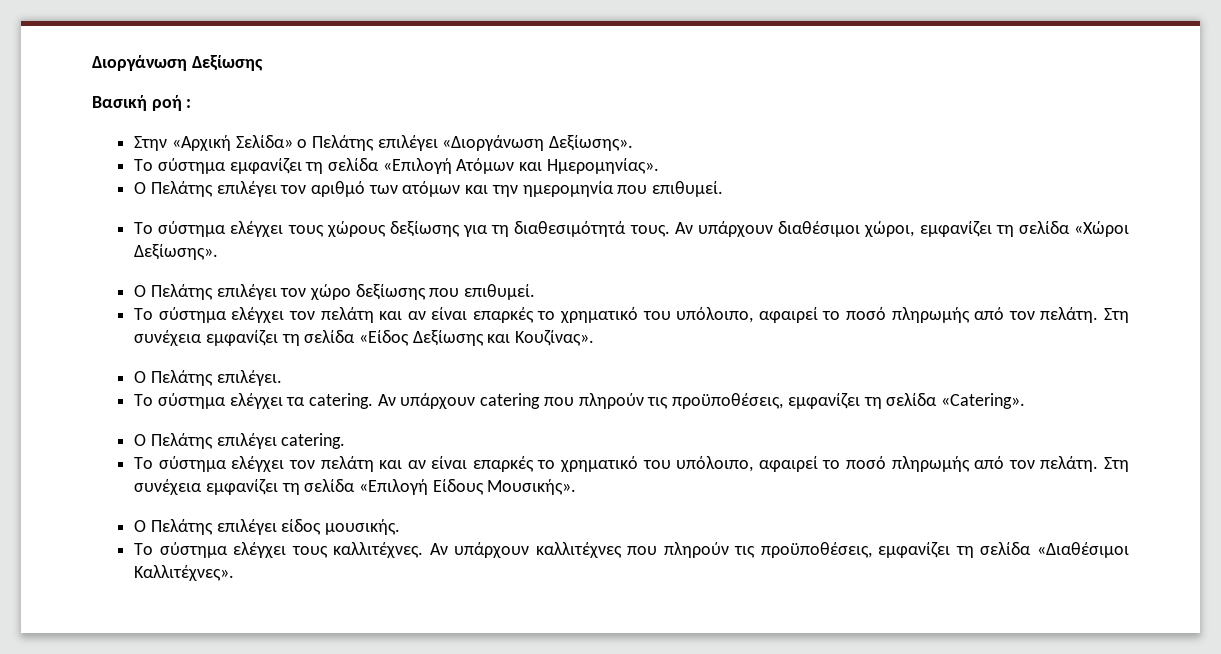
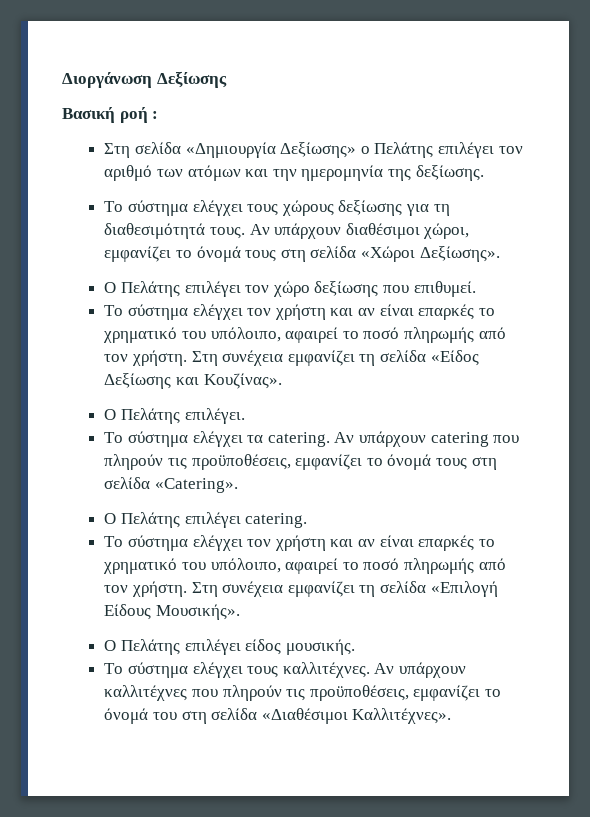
- Στην «Αρχική Σελίδα» ο Πελάτης επιλέγει «Διοργάνωση Δεξίωσης».
- Το σύστημα εμφανίζει τη σελίδα «Επιλογή Ατόμων και Ημερομηνίας».
- Ο Πελάτης επιλέγει τον αριθμό των ατόμων και την ημερομηνία που επιθυμεί.
+ Στη σελίδα «Δημιουργία Δεξίωσης» ο Πελάτης επιλέγει τον αριθμό των ατόμων και την ημερομηνία της δεξίωσης.
- Αν υπάρχουν διαθέσιμοι χώροι, εμφανίζει τη σελίδα «Χώροι Δεξίωσης».
+ Αν υπάρχουν διαθέσιμοι χώροι, εμφανίζει το όνομά τους στη σελίδα «Χώροι Δεξίωσης».
  Ο Πελάτης επιλέγει τον χώρο δεξίωσης που επιθυμεί.
- Το σύστημα ελέγχει τον πελάτη και αν είναι επαρκές το χρηματικό του υπόλοιπο, αφαιρεί το ποσό πληρωμής από τον πελάτη.
+ Το σύστημα ελέγχει τον χρήστη και αν είναι επαρκές το χρηματικό του υπόλοιπο, αφαιρεί το ποσό πληρωμής από τον χρήστη.
- Αν υπάρχουν catering που πληρούν τις προϋποθέσεις, εμφανίζει τη σελίδα «Catering».
+ Αν υπάρχουν catering που πληρούν τις προϋποθέσεις, εμφανίζει το όνομά τους στη σελίδα «Catering».
  Ο Πελάτης επιλέγει catering.
- Το σύστημα ελέγχει τον πελάτη και αν είναι επαρκές το χρηματικό του υπόλοιπο, αφαιρεί το ποσό πληρωμής από τον πελάτη.
+ Το σύστημα ελέγχει τον χρήστη και αν είναι επαρκές το χρηματικό του υπόλοιπο, αφαιρεί το ποσό πληρωμής από τον χρήστη.
- Αν υπάρχουν καλλιτέχνες που πληρούν τις προϋποθέσεις, εμφανίζει τη σελίδα «Διαθέσιμοι Καλλιτέχνες».
+ Αν υπάρχουν καλλιτέχνες που πληρούν τις προϋποθέσεις, εμφανίζει το όνομά του στη σελίδα «Διαθέσιμοι Καλλιτέχνες».

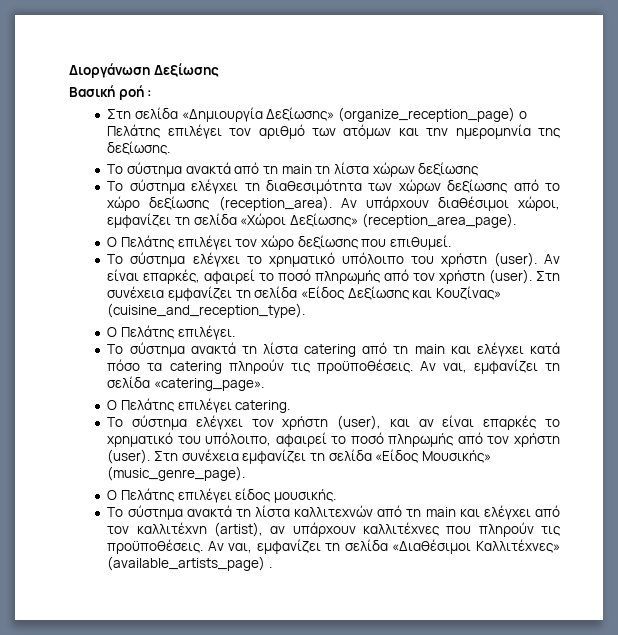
- Στη σελίδα «Δημιουργία Δεξίωσης» ο Πελάτης επιλέγει τον αριθμό των ατόμων και την ημερομηνία της δεξίωσης.
+ Στη σελίδα «Δημιουργία Δεξίωσης» (organize_reception_page) ο Πελάτης επιλέγει τον αριθμό των ατόμων και την ημερομηνία της δεξίωσης.
- Το σύστημα ελέγχει τους χώρους δεξίωσης για τη διαθεσιμότητά τους.
+ Το σύστημα ανακτά από τη main τη λίστα χώρων δεξίωσης
+ Το σύστημα ελέγχει τη διαθεσιμότητα των χώρων δεξίωσης από το χώρο δεξίωσης (reception_area).
- Αν υπάρχουν διαθέσιμοι χώροι, εμφανίζει το όνομά τους στη σελίδα «Χώροι Δεξίωσης».
+ Αν υπάρχουν διαθέσιμοι χώροι, εμφανίζει τη σελίδα «Χώροι Δεξίωσης» (reception_area_page).
- Το σύστημα ελέγχει τον χρήστη και αν είναι επαρκές το χρηματικό του υπόλοιπο, αφαιρεί το ποσό πληρωμής από τον χρήστη. Στη συνέχεια εμφανίζει τη σελίδα «Είδος Δεξίωσης και Κουζίνας».
+ Το σύστημα ελέγχει το χρηματικό υπόλοιπο του χρήστη (user). Αν είναι επαρκές, αφαιρεί το ποσό πληρωμής από τον χρήστη (user). Στη συνέχεια εμφανίζει τη σελίδα «Είδος Δεξίωσης και Κουζίνας» (cuisine_and_reception_type).
  O Πελάτης επιλέγει.
- Το σύστημα ελέγχει τα catering. Αν υπάρχουν catering που πληρούν τις προϋποθέσεις, εμφανίζει το όνομά τους στη σελίδα «Catering».
+ Το σύστημα ανακτά τη λίστα catering από τη main και ελέγχει κατά πόσο τα catering πληρούν τις προϋποθέσεις. Αν ναι, εμφανίζει τη σελίδα «catering_page».
  Ο Πελάτης επιλέγει catering.
- Το σύστημα ελέγχει τον χρήστη και αν είναι επαρκές το χρηματικό του υπόλοιπο, αφαιρεί το ποσό πληρωμής από τον χρήστη. Στη συνέχεια εμφανίζει τη σελίδα «Επιλογή Είδους Μουσικής».
+ Το σύστημα ελέγχει τον χρήστη (user), και αν είναι επαρκές το χρηματικό του υπόλοιπο, αφαιρεί το ποσό πληρωμής από τον χρήστη (user). Στη συνέχεια εμφανίζει τη σελίδα «Είδος Μουσικής» (music_genre_page).
- Το σύστημα ελέγχει τους καλλιτέχνες. Αν υπάρχουν καλλιτέχνες που πληρούν τις προϋποθέσεις, εμφανίζει το όνομά του στη σελίδα «Διαθέσιμοι Καλλιτέχνες».
+ Το σύστημα ανακτά τη λίστα καλλιτεχνών από τη main και ελέγχει από τον καλλιτέχνη (artist), αν υπάρχουν καλλιτέχνες που πληρούν τις προϋποθέσεις. Αν ναι, εμφανίζει τη σελίδα «Διαθέσιμοι Καλλιτέχνες» (available_artists_page) .

